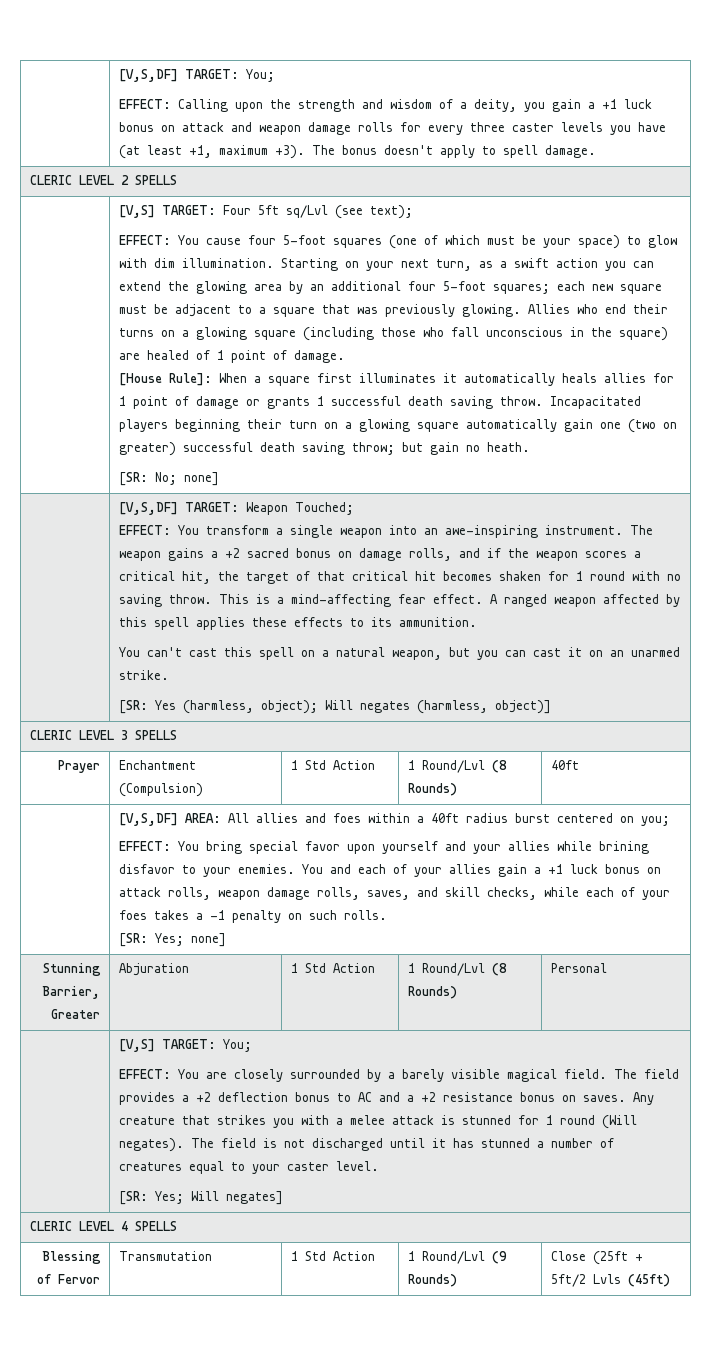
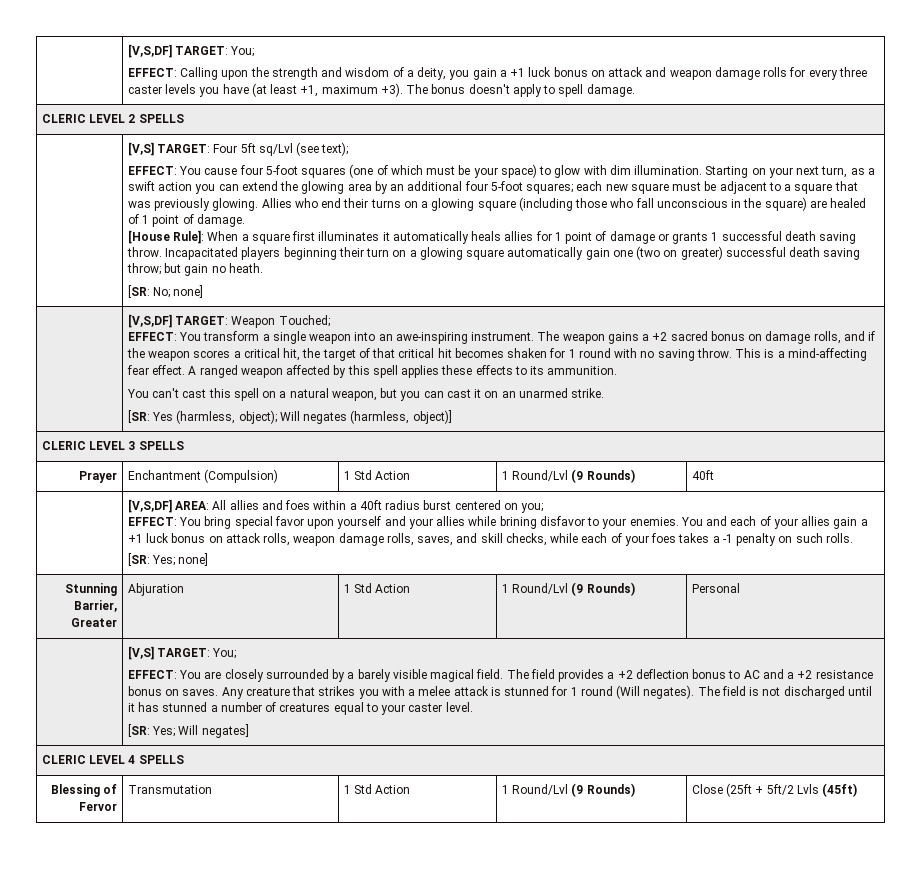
- Prayer | Enchantment (Compulsion) | 1 Std Action | 1 Round/Lvl (8 Rounds) | 40ft
+ Prayer | Enchantment (Compulsion) | 1 Std Action | 1 Round/Lvl (9 Rounds) | 40ft
- Stunning Barrier, Greater | Abjuration | 1 Std Action | 1 Round/Lvl (8 Rounds) | Personal
+ Stunning Barrier, Greater | Abjuration | 1 Std Action | 1 Round/Lvl (9 Rounds) | Personal

